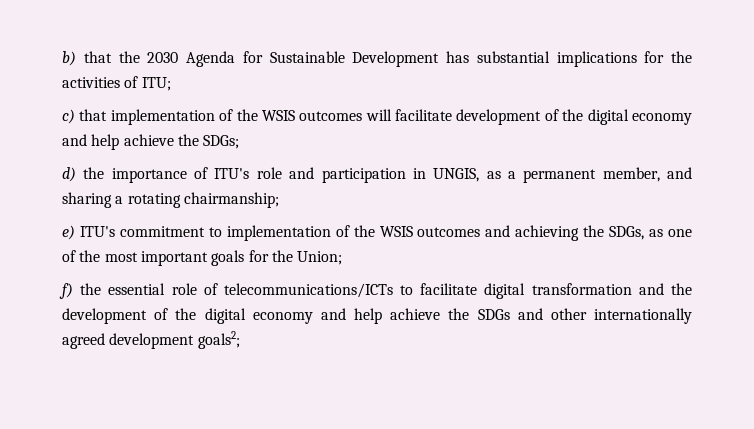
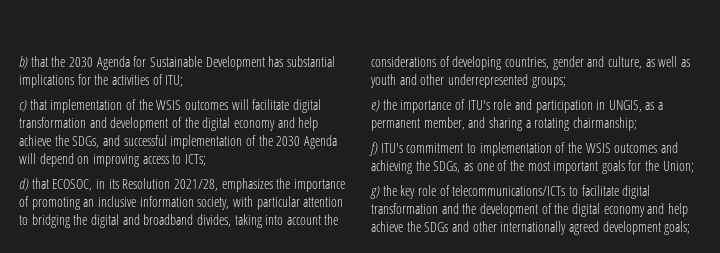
- c) that implementation of the WSIS outcomes will facilitate development of the digital economy and help achieve the SDGs;
- d) the importance of ITU's role and participation in UNGIS, as a permanent member, and sharing a rotating chairmanship;
+ c) that implementation of the WSIS outcomes will facilitate digital transformation and development of the digital economy and help achieve the SDGs, and successful implementation of the 2030 Agenda will depend on improving access to ICTs;
+ d) that ECOSOC, in its Resolution 2021/28, emphasizes the importance of promoting an inclusive information society, with particular attention to bridging the digital and broadband divides, taking into account the considerations of developing countries, gender and culture, as well as youth and other underrepresented groups;
+ e) the importance of ITU's role and participation in UNGIS, as a permanent member, and sharing a rotating chairmanship;
- e) ITU's commitment to implementation of the WSIS outcomes and achieving the SDGs, as one of the most important goals for the Union;
+ f) ITU's commitment to implementation of the WSIS outcomes and achieving the SDGs, as one of the most important goals for the Union;
- f) the essential role of telecommunications/ICTs to facilitate digital transformation and the development of the digital economy and help achieve the SDGs and other internationally agreed development goals2;
+ g) the key role of telecommunications/ICTs to facilitate digital transformation and the development of the digital economy and help achieve the SDGs and other internationally agreed development goals;

